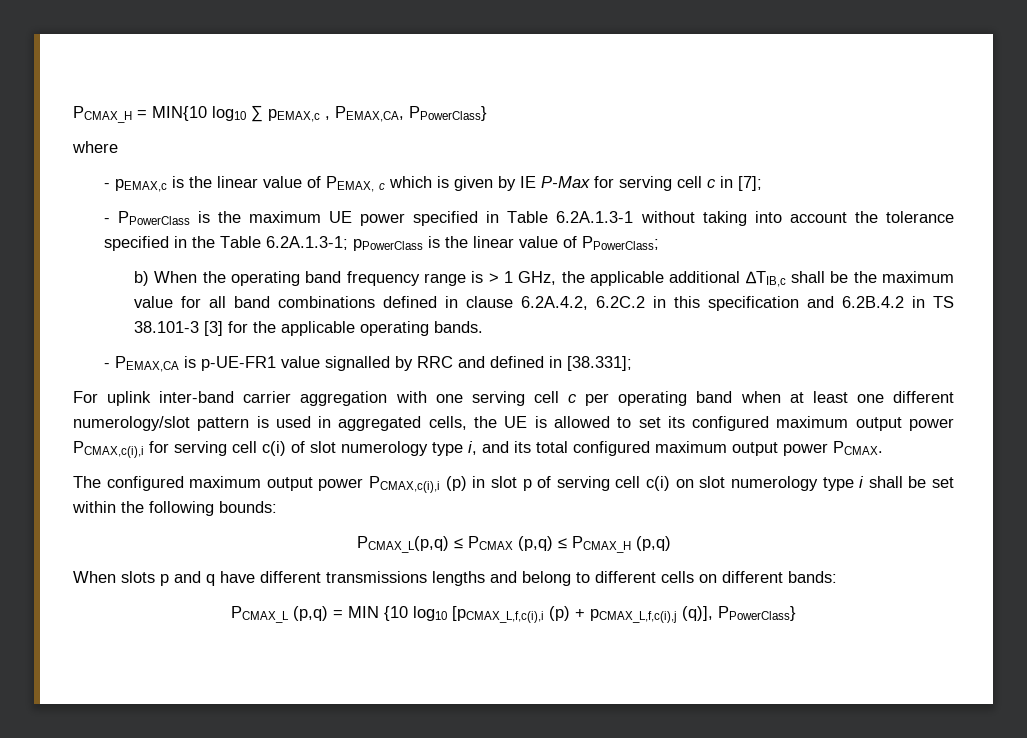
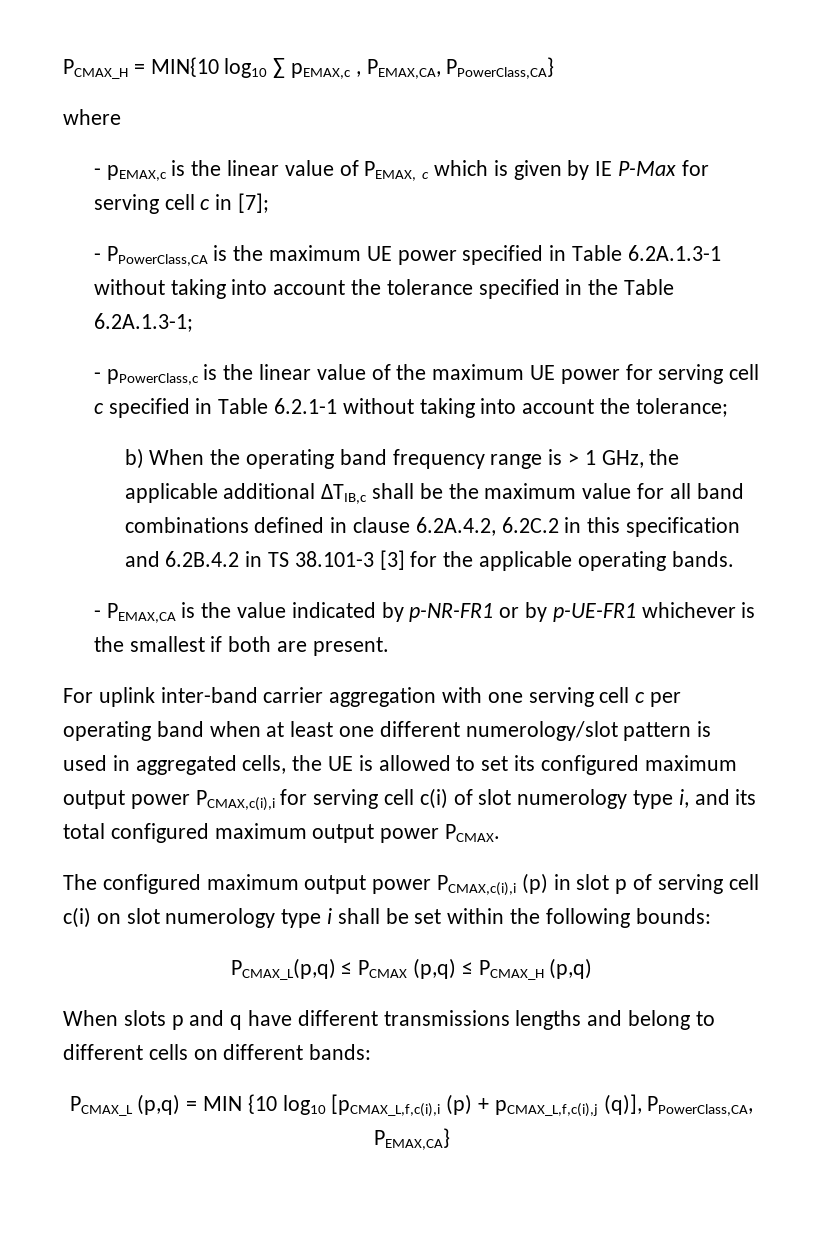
- PCMAX_H = MIN{10 log10 ∑ pEMAX,c , PEMAX,CA, PPowerClass}
+ PCMAX_H = MIN{10 log10 ∑ pEMAX,c , PEMAX,CA, PPowerClass,CA}
- - PPowerClass is the maximum UE power specified in Table 6.2A.1.3-1 without taking into account the tolerance specified in the Table 6.2A.1.3-1; pPowerClass is the linear value of PPowerClass;
+ - PPowerClass,CA is the maximum UE power specified in Table 6.2A.1.3-1 without taking into account the tolerance specified in the Table 6.2A.1.3-1;
+ - pPowerClass,c is the linear value of the maximum UE power for serving cell c specified in Table 6.2.1-1 without taking into account the tolerance;
- - PEMAX,CA is p-UE-FR1 value signalled by RRC and defined in [38.331];
+ - PEMAX,CA is the value indicated by p-NR-FR1 or by p-UE-FR1 whichever is the smallest if both are present.
- PCMAX_L (p,q) = MIN {10 log10 [pCMAX_L,f,c(i),i (p) + pCMAX_L,f,c(i),j (q)], PPowerClass}
+ PCMAX_L (p,q) = MIN {10 log10 [pCMAX_L,f,c(i),i (p) + pCMAX_L,f,c(i),j (q)], PPowerClass,CA, PEMAX,CA}

